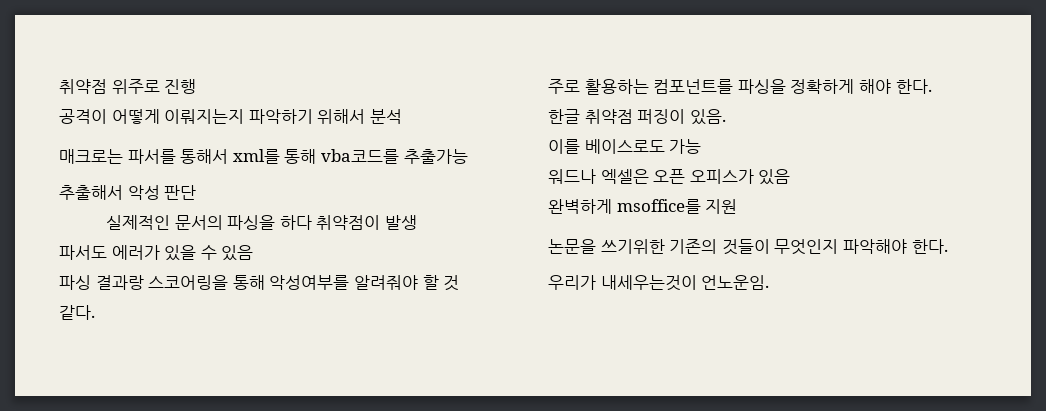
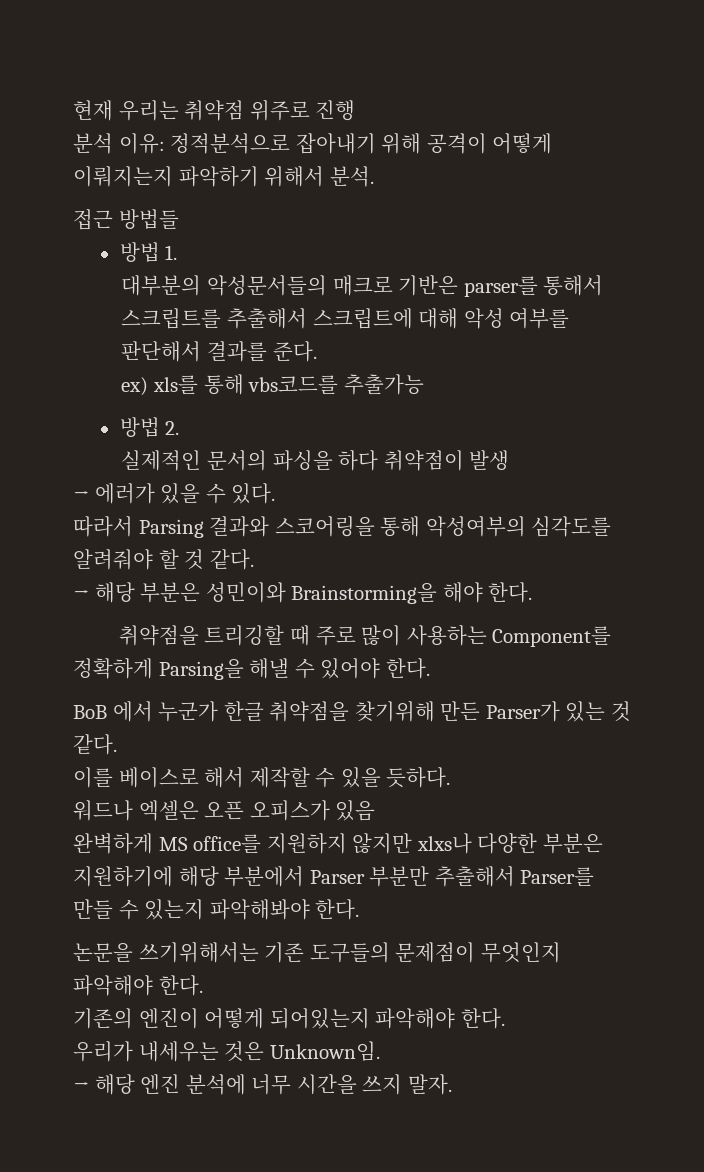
- 취약점 위주로 진행
+ 현재 우리는 취약점 위주로 진행
- 공격이 어떻게 이뤄지는지 파악하기 위해서 분석
- 매크로는 파서를 통해서 xml를 통해 vba코드를 추출가능
- 추출해서 악성 판단
+ 분석 이유: 정적분석으로 잡아내기 위해 공격이 어떻게 이뤄지는지 파악하기 위해서 분석.
+ 접근 방법들
+ 방법 1.
+ 대부분의 악성문서들의 매크로 기반은 parser를 통해서 스크립트를 추출해서 스크립트에 대해 악성 여부를 판단해서 결과를 준다.
+ ex) xls를 통해 vbs코드를 추출가능
+ 방법 2.
- 파서도 에러가 있을 수 있음
- 파싱 결과랑 스코어링을 통해 악성여부를 알려줘야 할 것 같다.
- 주로 활용하는 컴포넌트를 파싱을 정확하게 해야 한다.
- 한글 취약점 퍼징이 있음.
- 이를 베이스로도 가능
+ → 에러가 있을 수 있다.
+ 따라서 Parsing 결과와 스코어링을 통해 악성여부의 심각도를 알려줘야 할 것 같다.
+ → 해당 부분은 성민이와 Brainstorming을 해야 한다.
+ 취약점을 트리깅할 때 주로 많이 사용하는 Component를 정확하게 Parsing을 해낼 수 있어야 한다.
+ BoB 에서 누군가 한글 취약점을 찾기위해 만든 Parser가 있는 것 같다.
+ 이를 베이스로 해서 제작할 수 있을 듯하다.
- 완벽하게 msoffice를 지원
- 논문을 쓰기위한 기존의 것들이 무엇인지 파악해야 한다.
- 우리가 내세우는것이 언노운임.
+ 완벽하게 MS office를 지원하지 않지만 xlxs나 다양한 부분은 지원하기에 해당 부분에서 Parser 부분만 추출해서 Parser를 만들 수 있는지 파악해봐야 한다.
+ 논문을 쓰기위해서는 기존 도구들의 문제점이 무엇인지 파악해야 한다.
+ 기존의 엔진이 어떻게 되어있는지 파악해야 한다.
+ 우리가 내세우는 것은 Unknown임.
+ → 해당 엔진 분석에 너무 시간을 쓰지 말자.

